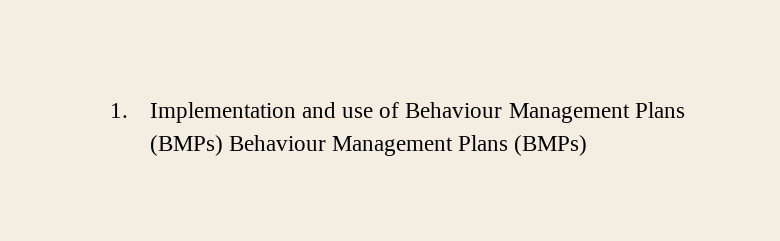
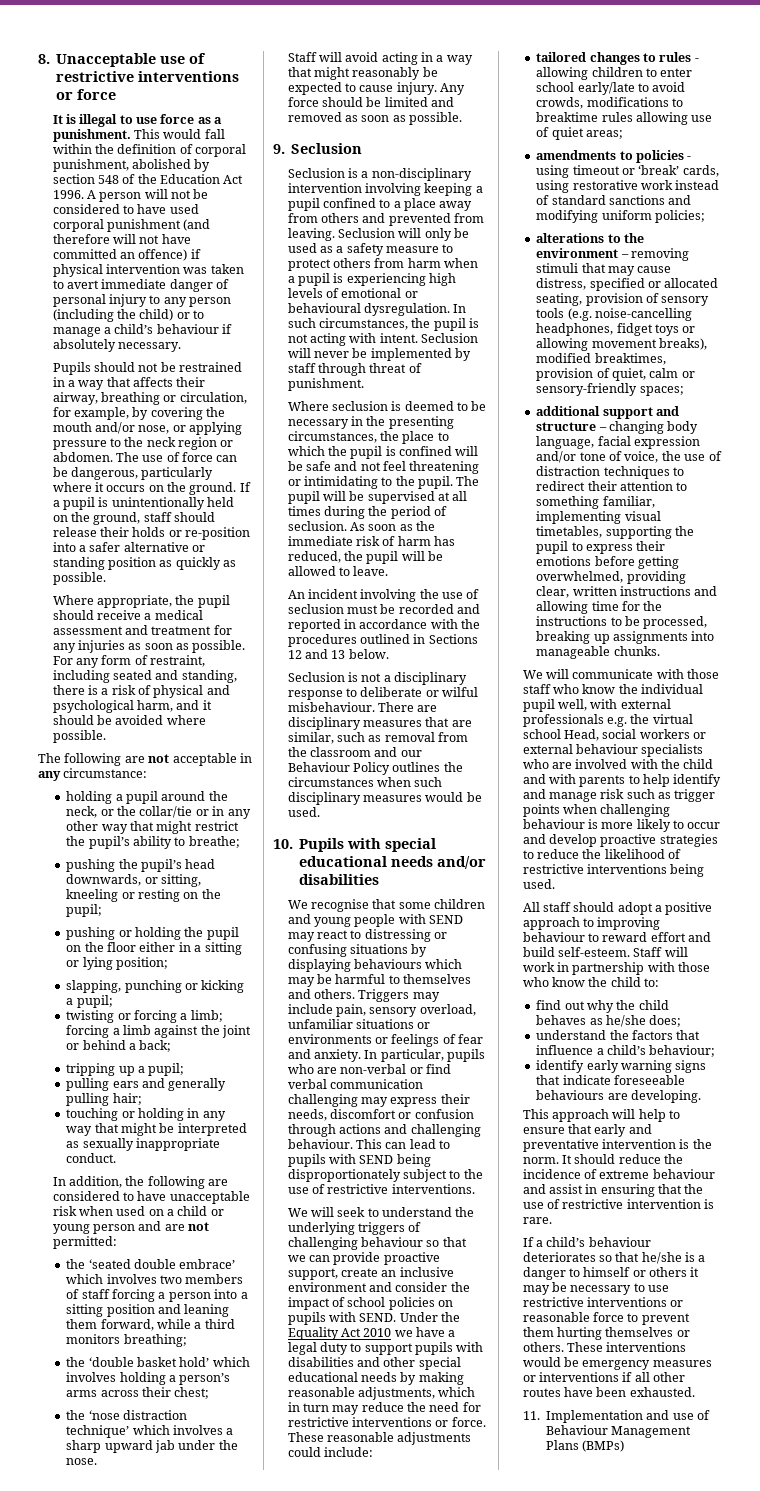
- 1. Implementation and use of Behaviour Management Plans (BMPs) Behaviour Management Plans (BMPs)
+ 8. Unacceptable use of restrictive interventions or force
+ It is illegal to use force as a punishment. This would fall within the definition of corporal punishment, abolished by section 548 of the Education Act 1996. A person will not be considered to have used corporal punishment (and therefore will not have committed an offence) if physical intervention was taken to avert immediate danger of personal injury to any person (including the child) or to manage a child’s behaviour if absolutely necessary.
+ Pupils should not be restrained in a way that affects their airway, breathing or circulation, for example, by covering the mouth and/or nose, or applying pressure to the neck region or abdomen. The use of force can be dangerous, particularly where it occurs on the ground. If a pupil is unintentionally held on the ground, staff should release their holds or re-position into a safer alternative or standing position as quickly as possible.
+ Where appropriate, the pupil should receive a medical assessment and treatment for any injuries as soon as possible. For any form of restraint, including seated and standing, there is a risk of physical and psychological harm, and it should be avoided where possible.
+ The following are not acceptable in any circumstance:
+ holding a pupil around the neck, or the collar/tie or in any other way that might restrict the pupil’s ability to breathe;
+ pushing the pupil’s head downwards, or sitting, kneeling or resting on the pupil;
+ pushing or holding the pupil on the floor either in a sitting or lying position;
+ slapping, punching or kicking a pupil;
+ twisting or forcing a limb; forcing a limb against the joint or behind a back;
+ tripping up a pupil;
+ pulling ears and generally pulling hair;
+ touching or holding in any way that might be interpreted as sexually inappropriate conduct.
+ In addition, the following are considered to have unacceptable risk when used on a child or young person and are not permitted:
+ the ‘seated double embrace’ which involves two members of staff forcing a person into a sitting position and leaning them forward, while a third monitors breathing;
+ the ‘double basket hold’ which involves holding a person’s arms across their chest;
+ the ‘nose distraction technique’ which involves a sharp upward jab under the nose.
+ Staff will avoid acting in a way that might reasonably be expected to cause injury. Any force should be limited and removed as soon as possible.
+ 9. Seclusion
+ Seclusion is a non-disciplinary intervention involving keeping a pupil confined to a place away from others and prevented from leaving. Seclusion will only be used as a safety measure to protect others from harm when a pupil is experiencing high levels of emotional or behavioural dysregulation. In such circumstances, the pupil is not acting with intent. Seclusion will never be implemented by staff through threat of punishment.
+ Where seclusion is deemed to be necessary in the presenting circumstances, the place to which the pupil is confined will be safe and not feel threatening or intimidating to the pupil. The pupil will be supervised at all times during the period of seclusion. As soon as the immediate risk of harm has reduced, the pupil will be allowed to leave.
+ An incident involving the use of seclusion must be recorded and reported in accordance with the procedures outlined in Sections 12 and 13 below.
+ Seclusion is not a disciplinary response to deliberate or wilful misbehaviour. There are disciplinary measures that are similar, such as removal from the classroom and our Behaviour Policy outlines the circumstances when such disciplinary measures would be used.
+ 10. Pupils with special educational needs and/or disabilities
+ We recognise that some children and young people with SEND may react to distressing or confusing situations by displaying behaviours which may be harmful to themselves and others. Triggers may include pain, sensory overload, unfamiliar situations or environments or feelings of fear and anxiety. In particular, pupils who are non-verbal or find verbal communication challenging may express their needs, discomfort or confusion through actions and challenging behaviour. This can lead to pupils with SEND being disproportionately subject to the use of restrictive interventions.
+ We will seek to understand the underlying triggers of challenging behaviour so that we can provide proactive support, create an inclusive environment and consider the impact of school policies on pupils with SEND. Under the Equality Act 2010 we have a legal duty to support pupils with disabilities and other special educational needs by making reasonable adjustments, which in turn may reduce the need for restrictive interventions or force. These reasonable adjustments could include:
+ tailored changes to rules - allowing children to enter school early/late to avoid crowds, modifications to breaktime rules allowing use of quiet areas;
+ amendments to policies - using timeout or ‘break’ cards, using restorative work instead of standard sanctions and modifying uniform policies;
+ alterations to the environment – removing stimuli that may cause distress, specified or allocated seating, provision of sensory tools (e.g. noise-cancelling headphones, fidget toys or allowing movement breaks), modified breaktimes, provision of quiet, calm or sensory-friendly spaces;
+ additional support and structure – changing body language, facial expression and/or tone of voice, the use of distraction techniques to redirect their attention to something familiar, implementing visual timetables, supporting the pupil to express their emotions before getting overwhelmed, providing clear, written instructions and allowing time for the instructions to be processed, breaking up assignments into manageable chunks.
+ We will communicate with those staff who know the individual pupil well, with external professionals e.g. the virtual school Head, social workers or external behaviour specialists who are involved with the child and with parents to help identify and manage risk such as trigger points when challenging behaviour is more likely to occur and develop proactive strategies to reduce the likelihood of restrictive interventions being used.
+ All staff should adopt a positive approach to improving behaviour to reward effort and build self-esteem. Staff will work in partnership with those who know the child to:
+ find out why the child behaves as he/she does;
+ understand the factors that influence a child’s behaviour;
+ identify early warning signs that indicate foreseeable behaviours are developing.
+ This approach will help to ensure that early and preventative intervention is the norm. It should reduce the incidence of extreme behaviour and assist in ensuring that the use of restrictive intervention is rare.
+ If a child’s behaviour deteriorates so that he/she is a danger to himself or others it may be necessary to use restrictive interventions or reasonable force to prevent them hurting themselves or others. These interventions would be emergency measures or interventions if all other routes have been exhausted.
+ 11. Implementation and use of Behaviour Management Plans (BMPs)

